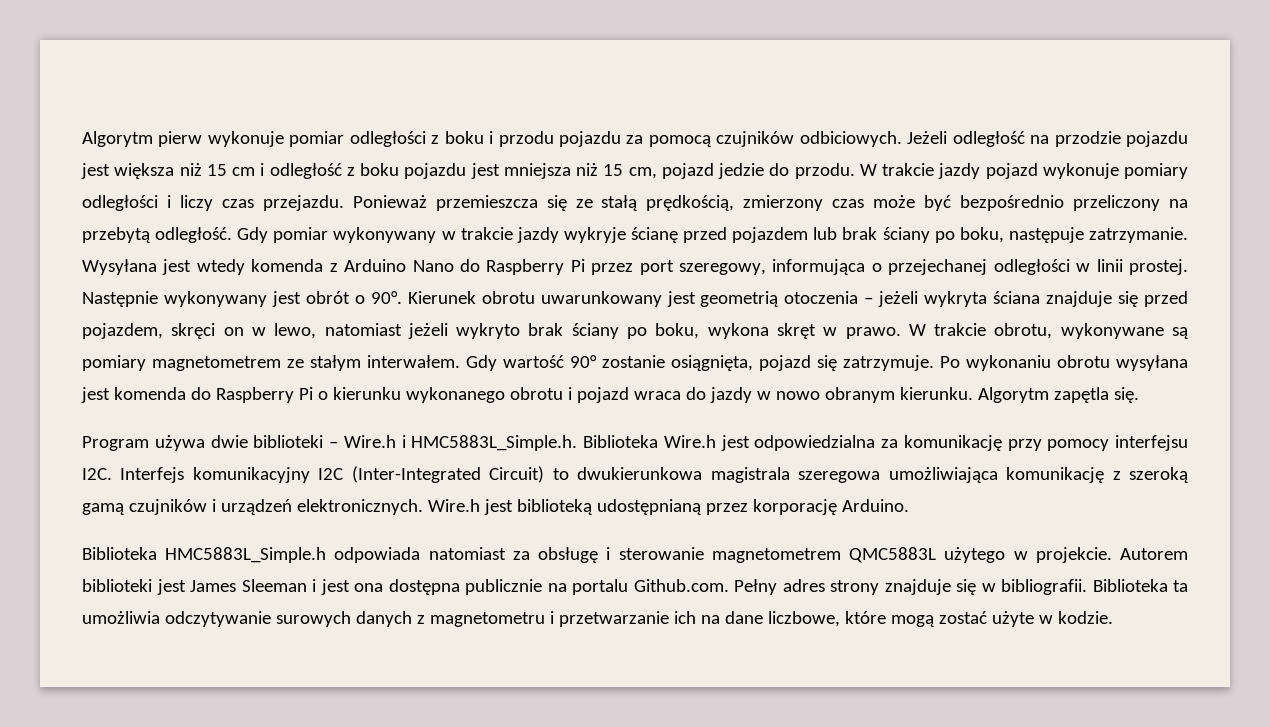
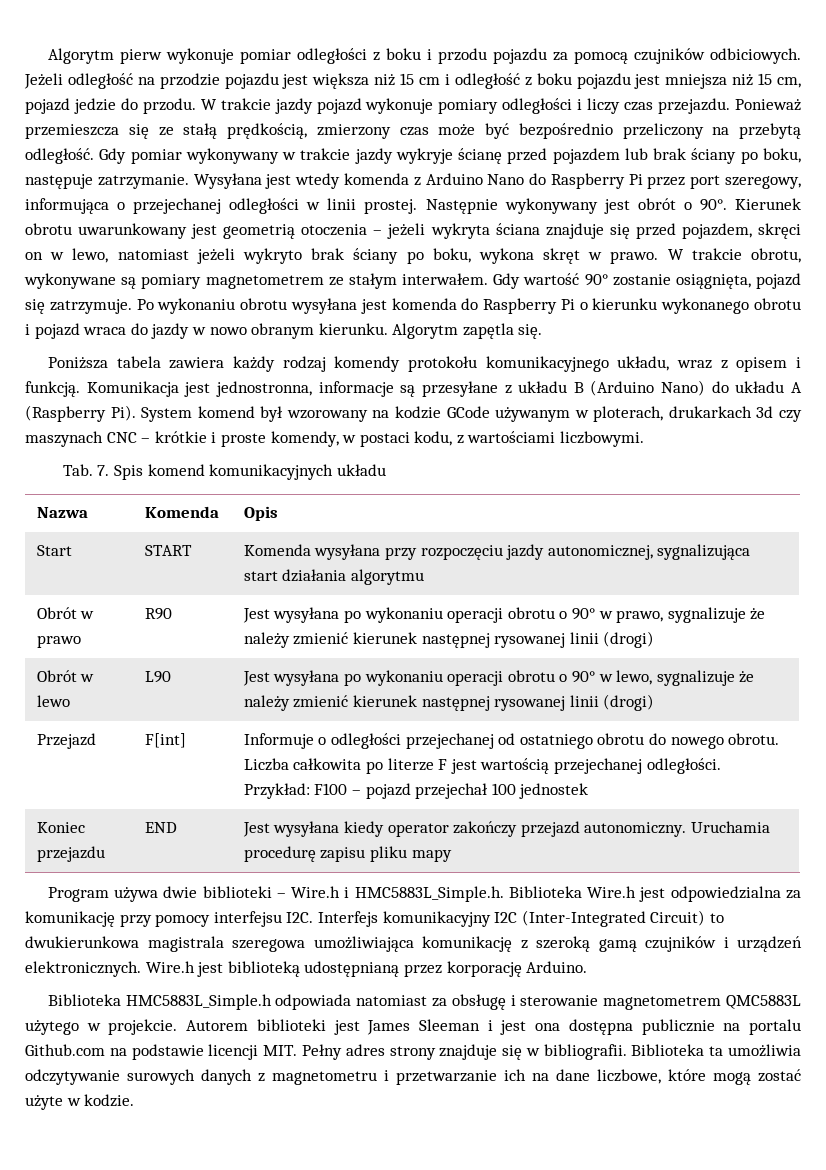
+ Poniższa tabela zawiera każdy rodzaj komendy protokołu komunikacyjnego układu, wraz z opisem i funkcją. Komunikacja jest jednostronna, informacje są przesyłane z układu B (Arduino Nano) do układu A (Raspberry Pi). System komend był wzorowany na kodzie GCode używanym w ploterach, drukarkach 3d czy maszynach CNC – krótkie i proste komendy, w postaci kodu, z wartościami liczbowymi.
+ Tab. 7. Spis komend komunikacyjnych układu
+ Nazwa | Komenda | Opis
+ Start | START | Komenda wysyłana przy rozpoczęciu jazdy autonomicznej, sygnalizująca start działania algorytmu
+ Obrót w prawo | R90 | Jest wysyłana po wykonaniu operacji obrotu o 90° w prawo, sygnalizuje że należy zmienić kierunek następnej rysowanej linii (drogi)
+ Obrót w lewo | L90 | Jest wysyłana po wykonaniu operacji obrotu o 90° w lewo, sygnalizuje że należy zmienić kierunek następnej rysowanej linii (drogi)
+ Przejazd | F[int] | Informuje o odległości przejechanej od ostatniego obrotu do nowego obrotu. Liczba całkowita po literze F jest wartością przejechanej odległości. Przykład: F100 – pojazd przejechał 100 jednostek
+ Koniec przejazdu | END | Jest wysyłana kiedy operator zakończy przejazd autonomiczny. Uruchamia procedurę zapisu pliku mapy
- Autorem biblioteki jest James Sleeman i jest ona dostępna publicznie na portalu Github.com. Pełny adres strony znajduje się w bibliografii.
+ Autorem biblioteki jest James Sleeman i jest ona dostępna publicznie na portalu Github.com na podstawie licencji MIT. Pełny adres strony znajduje się w bibliografii.

